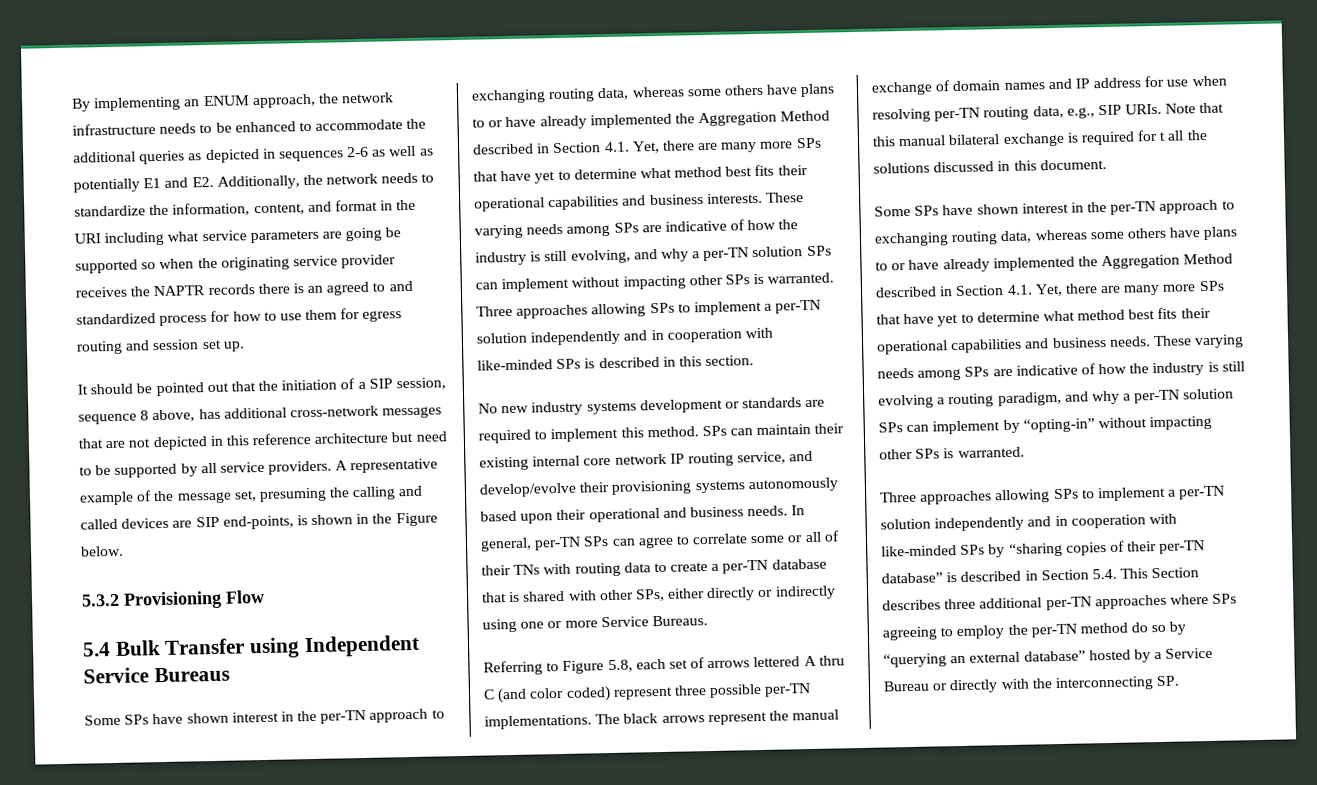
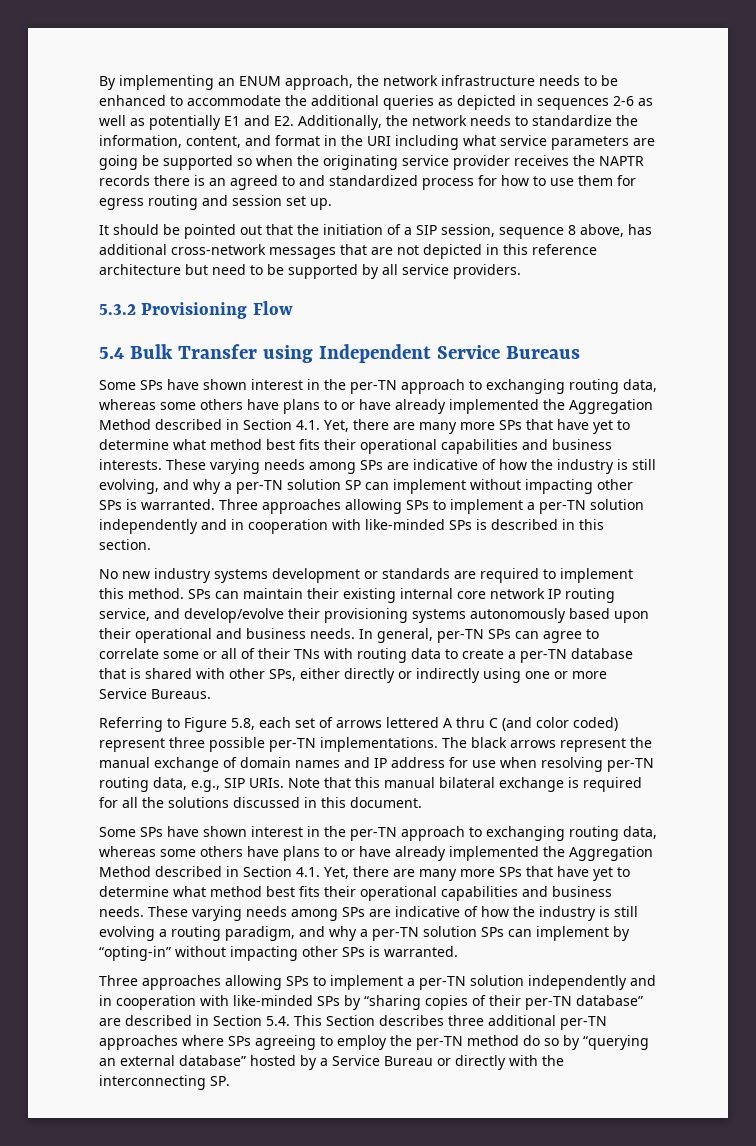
- A representative example of the message set, presuming the calling and called devices are SIP end-points, is shown in the Figure below.
- These varying needs among SPs are indicative of how the industry is still evolving, and why a per-TN solution SPs can implement without impacting other SPs is warranted.
+ These varying needs among SPs are indicative of how the industry is still evolving, and why a per-TN solution SP can implement without impacting other SPs is warranted.
- Note that this manual bilateral exchange is required for t all the solutions discussed in this document.
+ Note that this manual bilateral exchange is required for all the solutions discussed in this document.
- Three approaches allowing SPs to implement a per-TN solution independently and in cooperation with like-minded SPs by “sharing copies of their per-TN database” is described in Section 5.4. This Section describes three additional per-TN approaches where SPs agreeing to employ the per-TN method do so by “querying an external database” hosted by a Service Bureau or directly with the interconnecting SP.
+ Three approaches allowing SPs to implement a per-TN solution independently and in cooperation with like-minded SPs by “sharing copies of their per-TN database” are described in Section 5.4. This Section describes three additional per-TN approaches where SPs agreeing to employ the per-TN method do so by “querying an external database” hosted by a Service Bureau or directly with the interconnecting SP.

